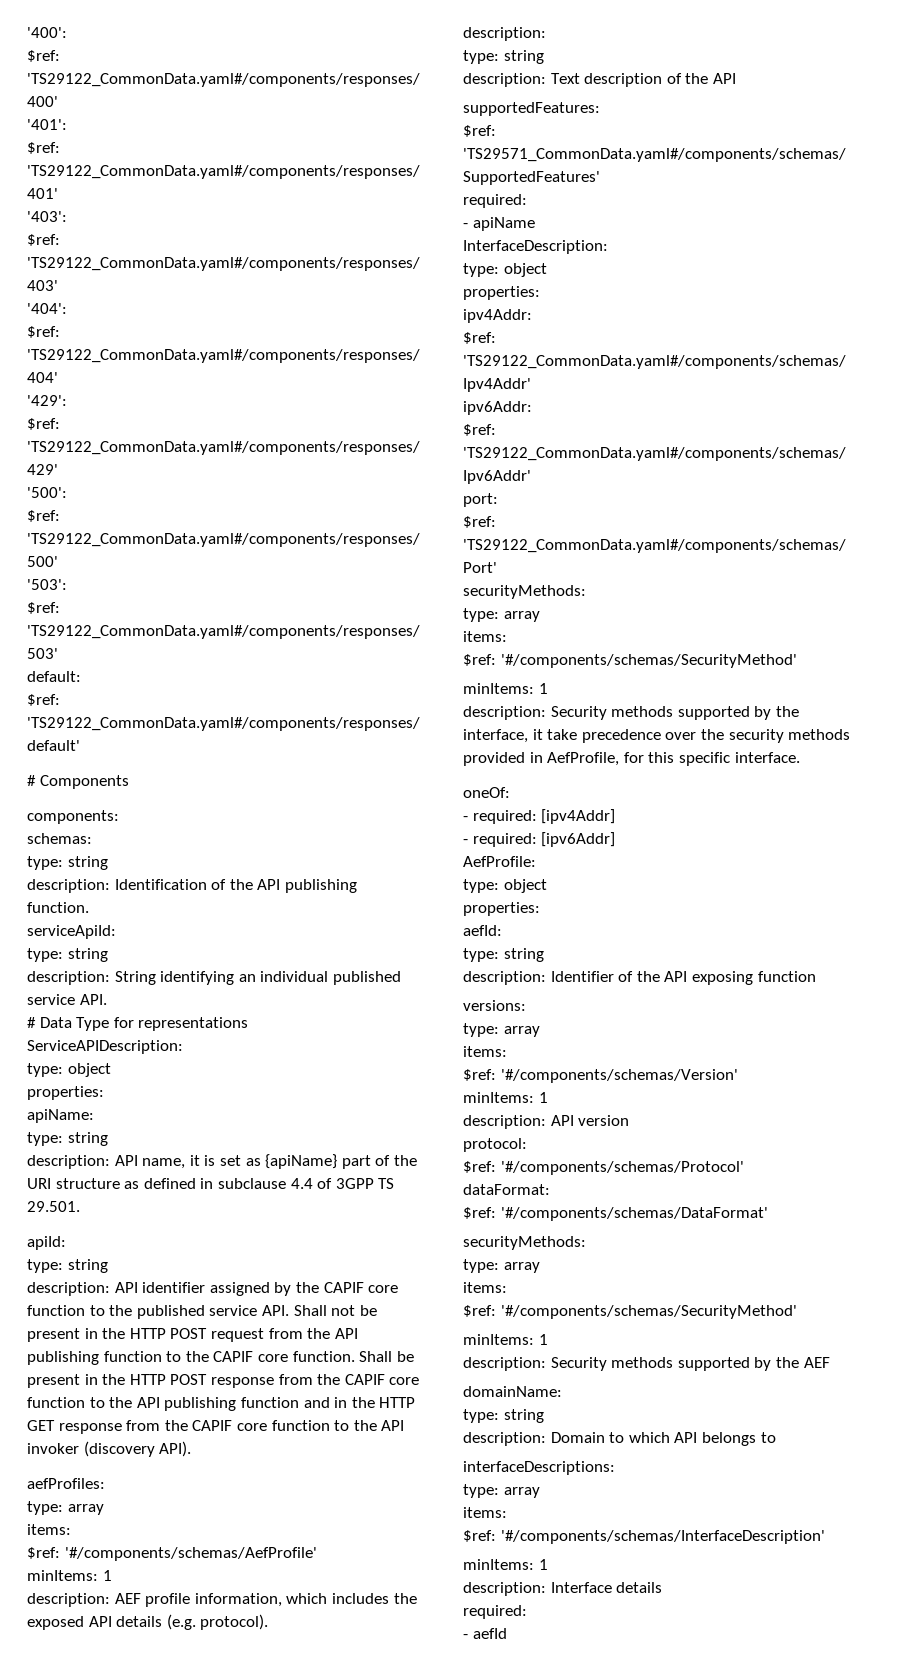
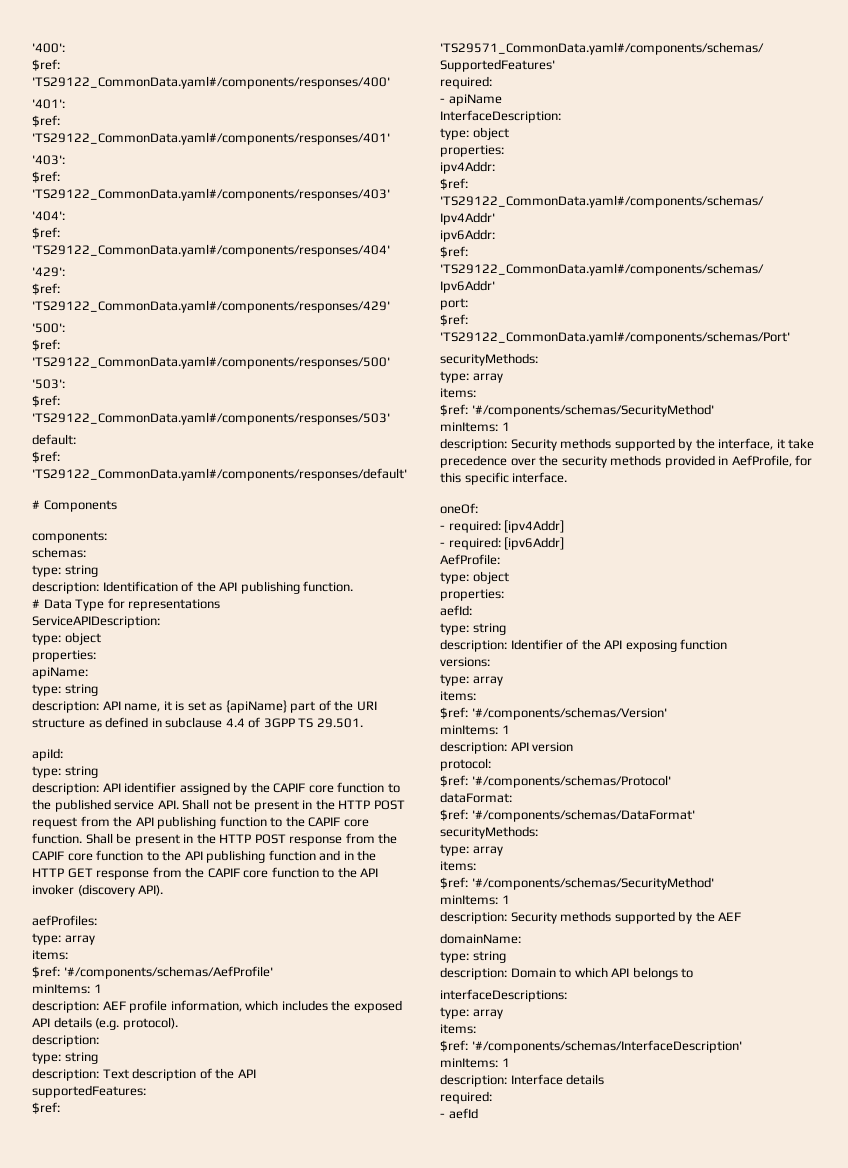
- serviceApiId:
- type: string
- description: String identifying an individual published service API.

